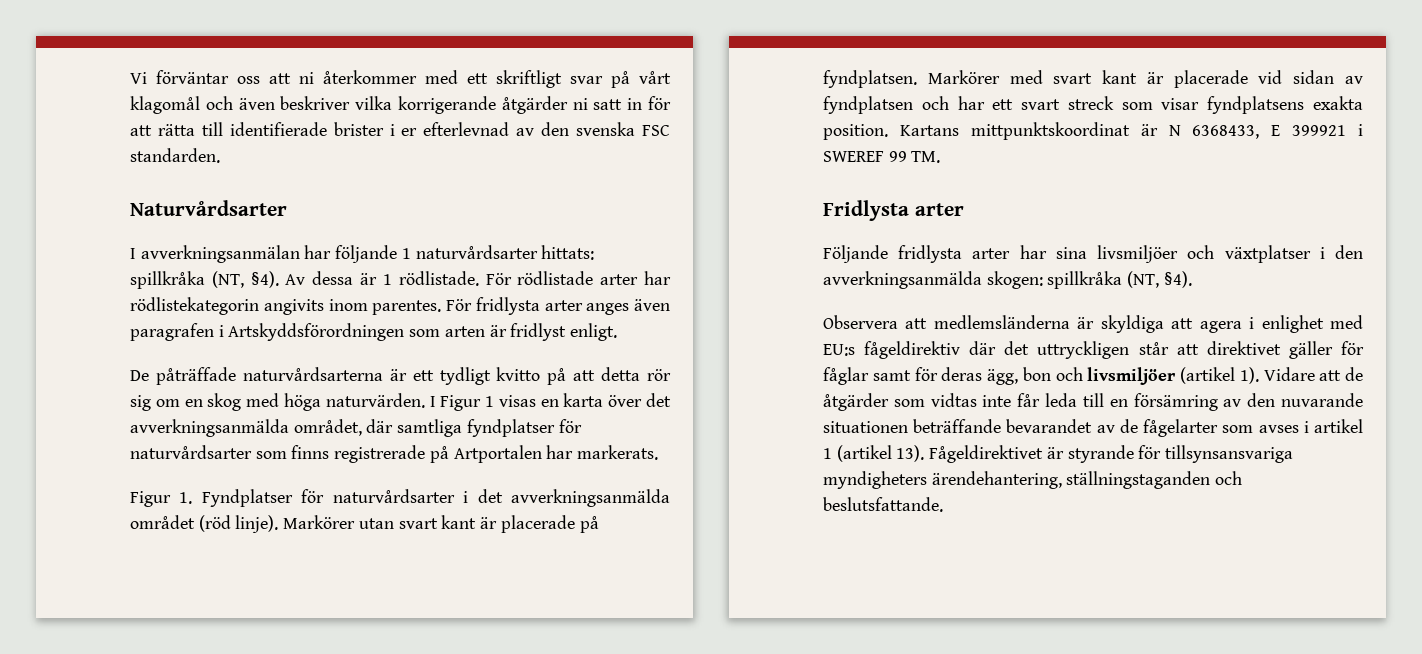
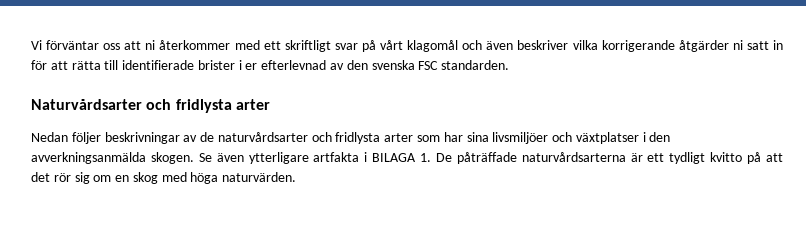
- Naturvårdsarter
- I avverkningsanmälan har följande 1 naturvårdsarter hittats: spillkråka (NT, §4). Av dessa är 1 rödlistade. För rödlistade arter har rödlistekategorin angivits inom parentes. För fridlysta arter anges även paragrafen i Artskyddsförordningen som arten är fridlyst enligt.
- De påträffade naturvårdsarterna är ett tydligt kvitto på att detta rör sig om en skog med höga naturvärden. I Figur 1 visas en karta över det avverkningsanmälda området, där samtliga fyndplatser för naturvårdsarter som finns registrerade på Artportalen har markerats.
- Figur 1. Fyndplatser för naturvårdsarter i det avverkningsanmälda området (röd linje). Markörer utan svart kant är placerade på fyndplatsen. Markörer med svart kant är placerade vid sidan av fyndplatsen och har ett svart streck som visar fyndplatsens exakta position. Kartans mittpunktskoordinat är N 6368433, E 399921 i SWEREF 99 TM.
- Fridlysta arter
- Följande fridlysta arter har sina livsmiljöer och växtplatser i den avverkningsanmälda skogen: spillkråka (NT, §4).
- Observera att medlemsländerna är skyldiga att agera i enlighet med EU:s fågeldirektiv där det uttryckligen står att direktivet gäller för fåglar samt för deras ägg, bon och livsmiljöer (artikel 1). Vidare att de åtgärder som vidtas inte får leda till en försämring av den nuvarande situationen beträffande bevarandet av de fågelarter som avses i artikel 1 (artikel 13). Fågeldirektivet är styrande för tillsynsansvariga myndigheters ärendehantering, ställningstaganden och beslutsfattande.
+ Naturvårdsarter och fridlysta arter
+ Nedan följer beskrivningar av de naturvårdsarter och fridlysta arter som har sina livsmiljöer och växtplatser i den avverkningsanmälda skogen. Se även ytterligare artfakta i BILAGA 1. De påträffade naturvårdsarterna är ett tydligt kvitto på att det rör sig om en skog med höga naturvärden.

